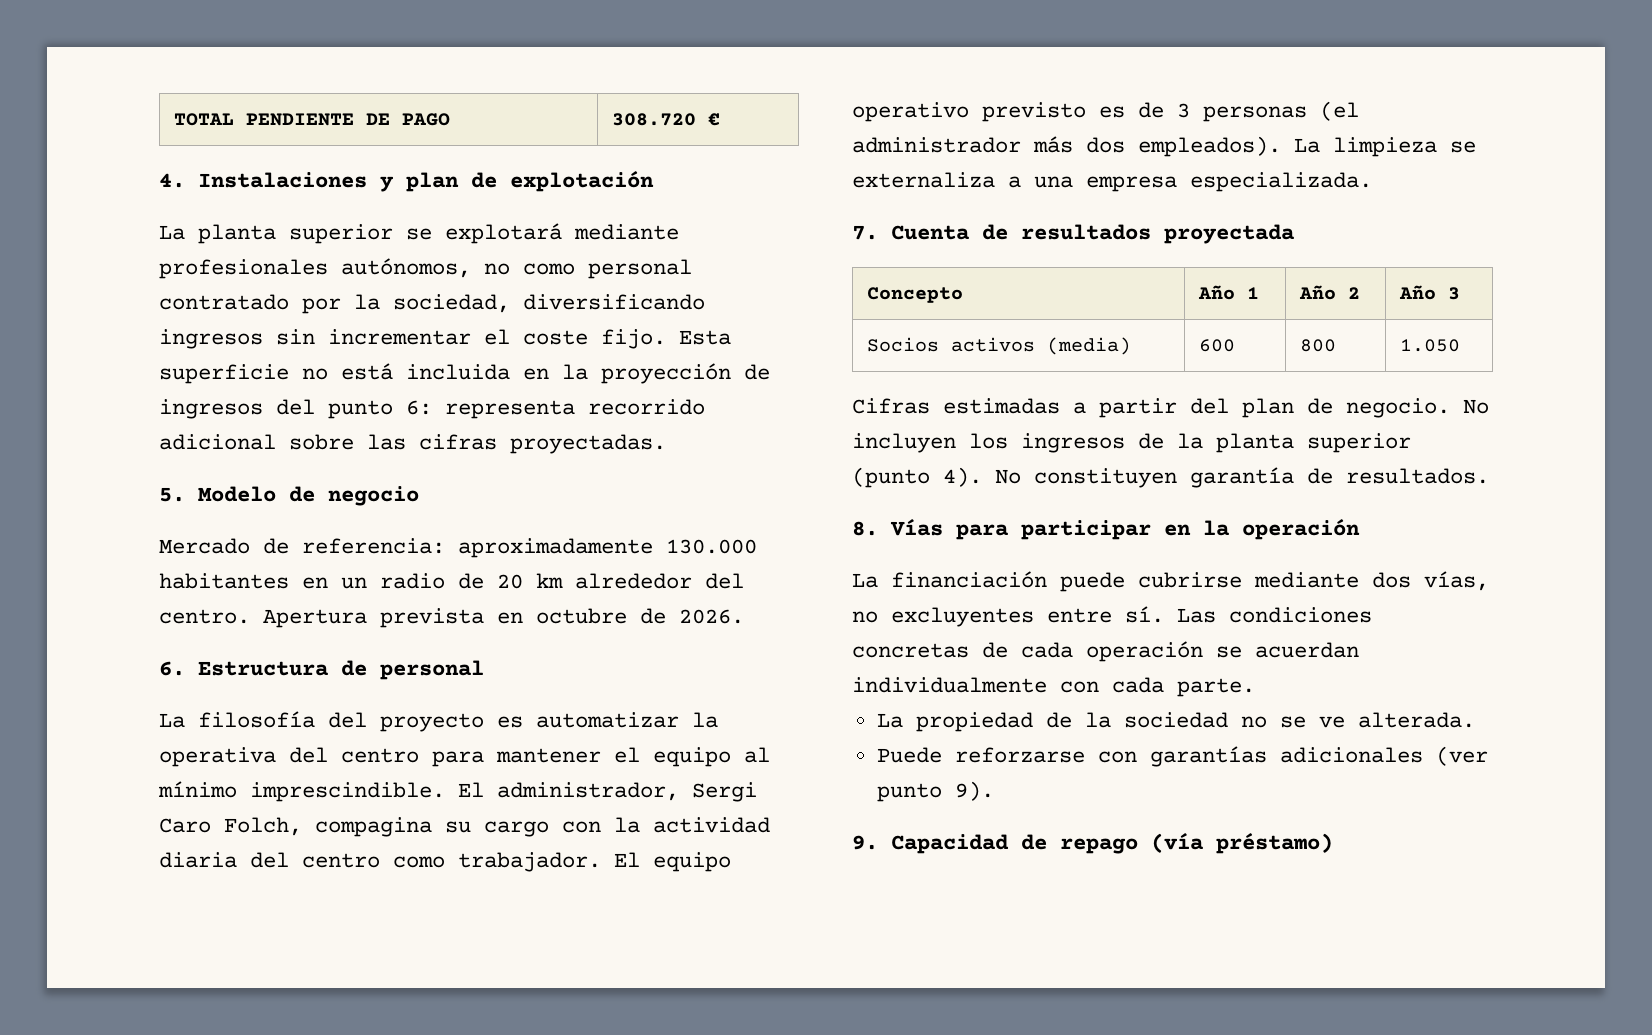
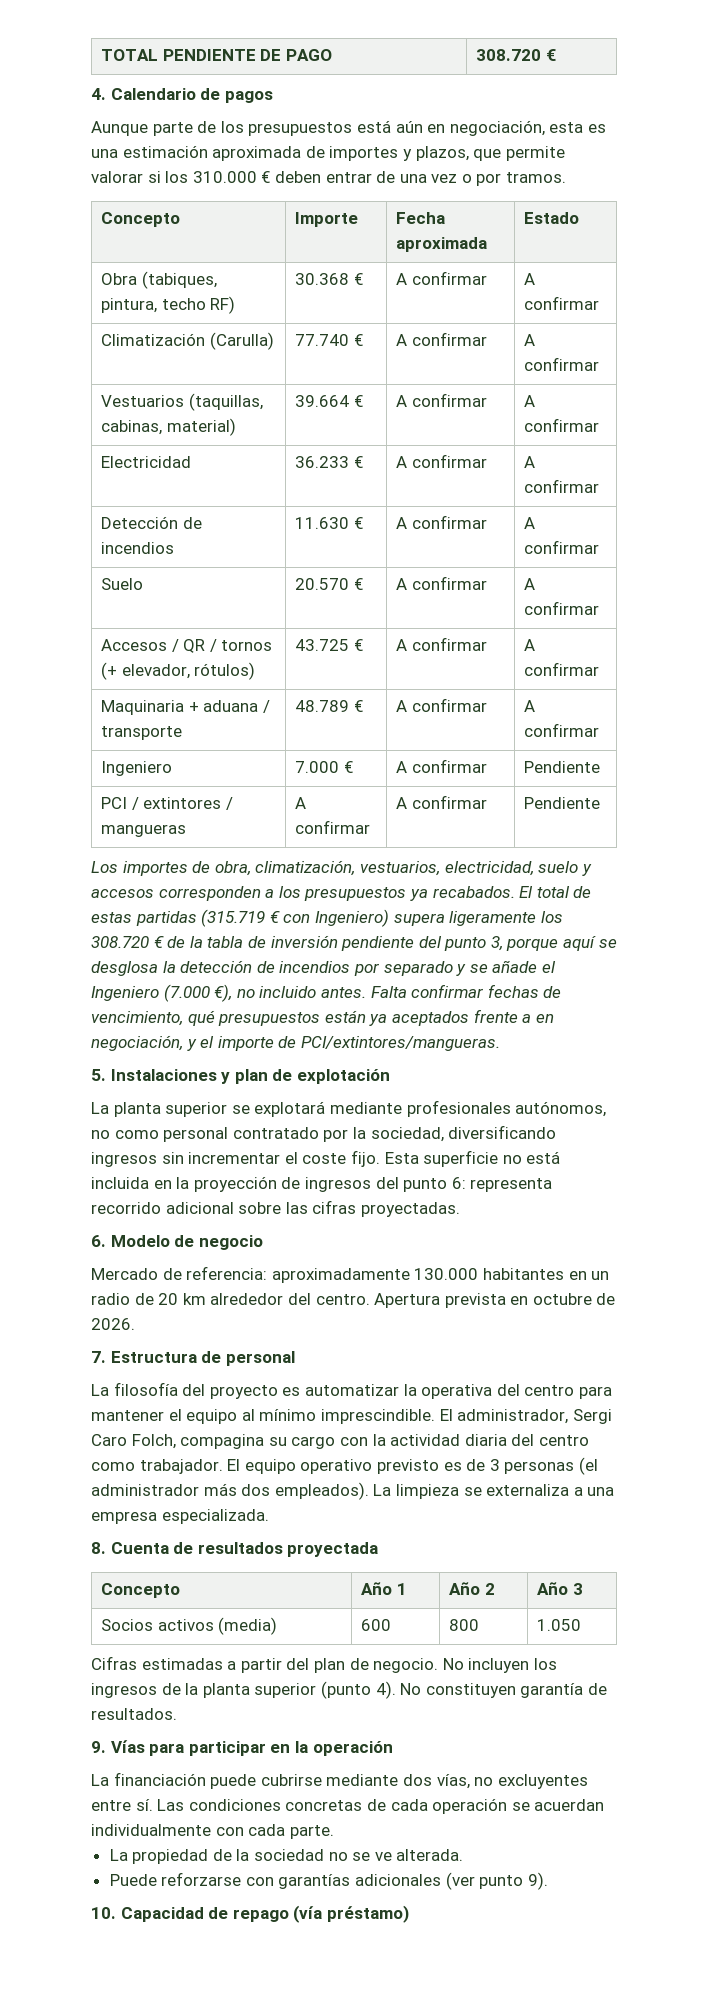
- 4. Instalaciones y plan de explotación
+ 4. Calendario de pagos
+ Aunque parte de los presupuestos está aún en negociación, esta es una estimación aproximada de importes y plazos, que permite valorar si los 310.000 € deben entrar de una vez o por tramos.
+ Concepto | Importe | Fecha aproximada | Estado
+ Obra (tabiques, pintura, techo RF) | 30.368 € | A confirmar | A confirmar
+ Climatización (Carulla) | 77.740 € | A confirmar | A confirmar
+ Vestuarios (taquillas, cabinas, material) | 39.664 € | A confirmar | A confirmar
+ Electricidad | 36.233 € | A confirmar | A confirmar
+ Detección de incendios | 11.630 € | A confirmar | A confirmar
+ Suelo | 20.570 € | A confirmar | A confirmar
+ Accesos / QR / tornos (+ elevador, rótulos) | 43.725 € | A confirmar | A confirmar
+ Maquinaria + aduana / transporte | 48.789 € | A confirmar | A confirmar
+ Ingeniero | 7.000 € | A confirmar | Pendiente
+ PCI / extintores / mangueras | A confirmar | A confirmar | Pendiente
+ Los importes de obra, climatización, vestuarios, electricidad, suelo y accesos corresponden a los presupuestos ya recabados. El total de estas partidas (315.719 € con Ingeniero) supera ligeramente los 308.720 € de la tabla de inversión pendiente del punto 3, porque aquí se desglosa la detección de incendios por separado y se añade el Ingeniero (7.000 €), no incluido antes. Falta confirmar fechas de vencimiento, qué presupuestos están ya aceptados frente a en negociación, y el importe de PCI/extintores/mangueras.
+ 5. Instalaciones y plan de explotación
- 5. Modelo de negocio
+ 6. Modelo de negocio
- 6. Estructura de personal
+ 7. Estructura de personal
- 7. Cuenta de resultados proyectada
+ 8. Cuenta de resultados proyectada
- 8. Vías para participar en la operación
+ 9. Vías para participar en la operación
- 9. Capacidad de repago (vía préstamo)
+ 10. Capacidad de repago (vía préstamo)

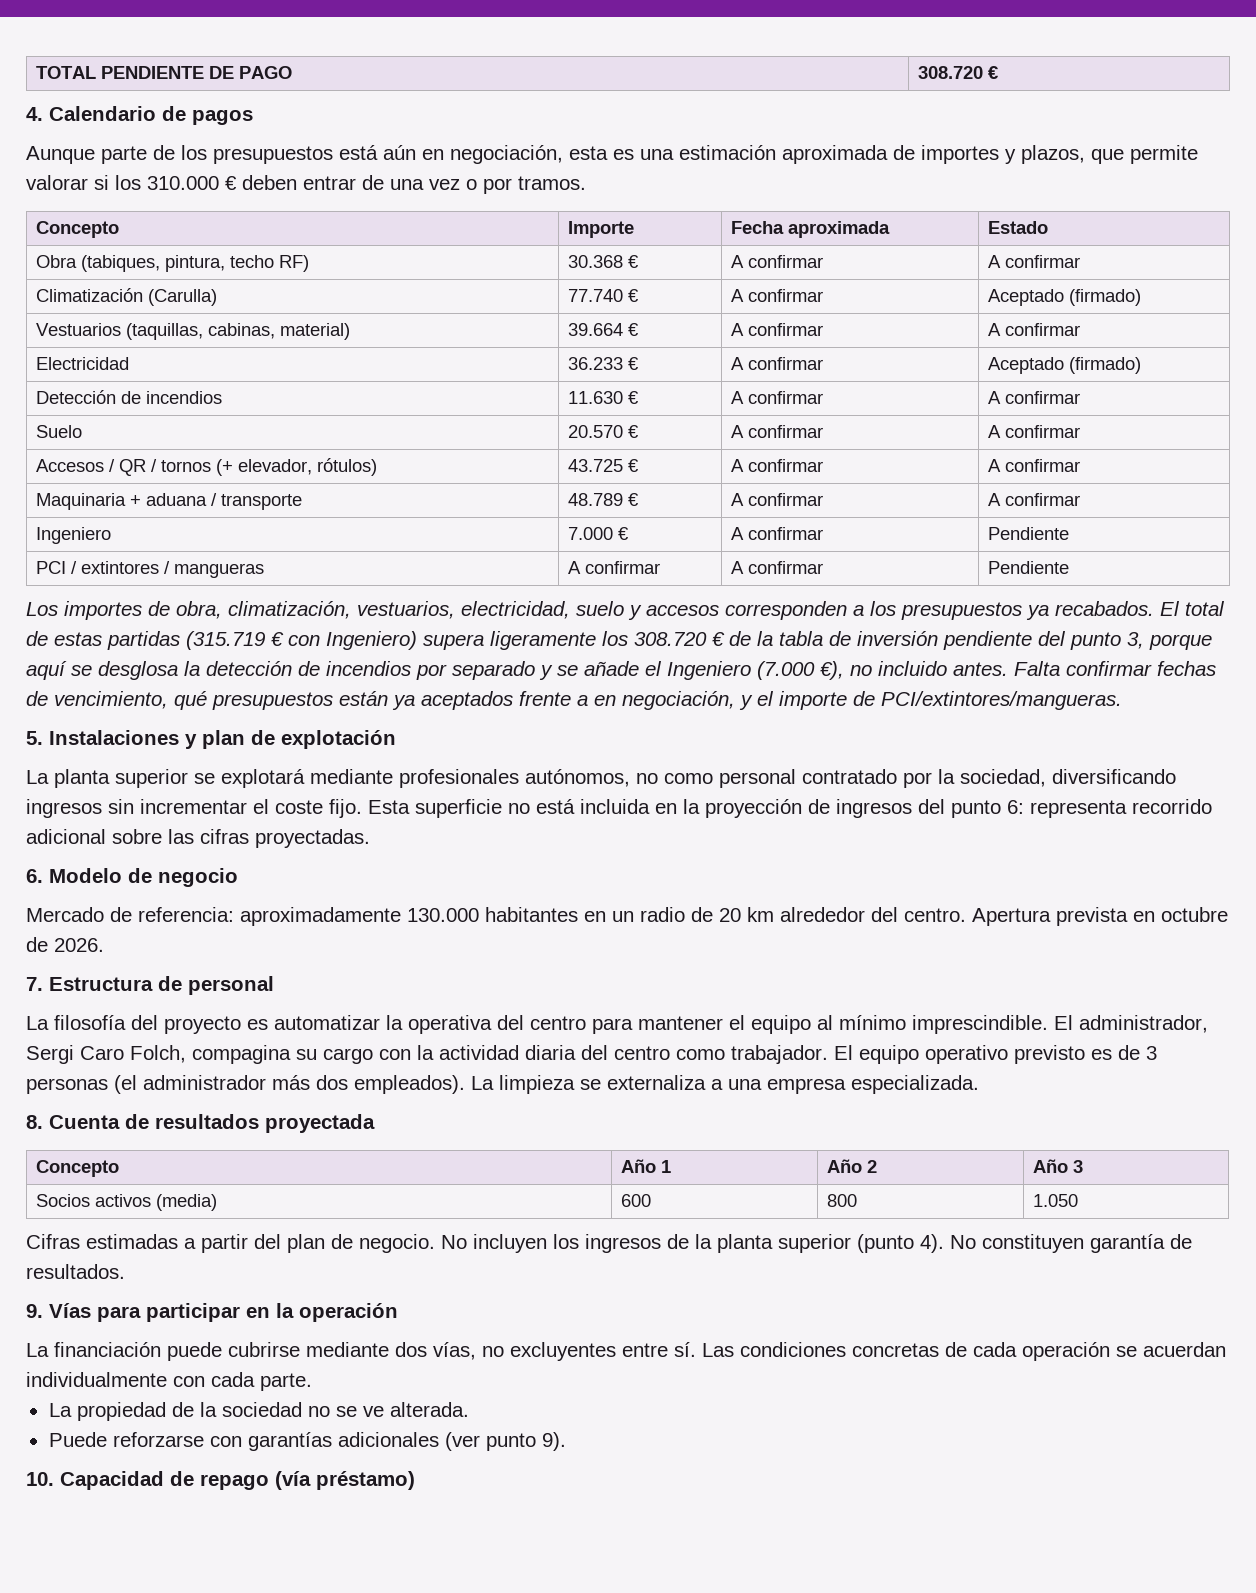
- Climatización (Carulla) | 77.740 € | A confirmar | A confirmar
+ Climatización (Carulla) | 77.740 € | A confirmar | Aceptado (firmado)
- Electricidad | 36.233 € | A confirmar | A confirmar
+ Electricidad | 36.233 € | A confirmar | Aceptado (firmado)

